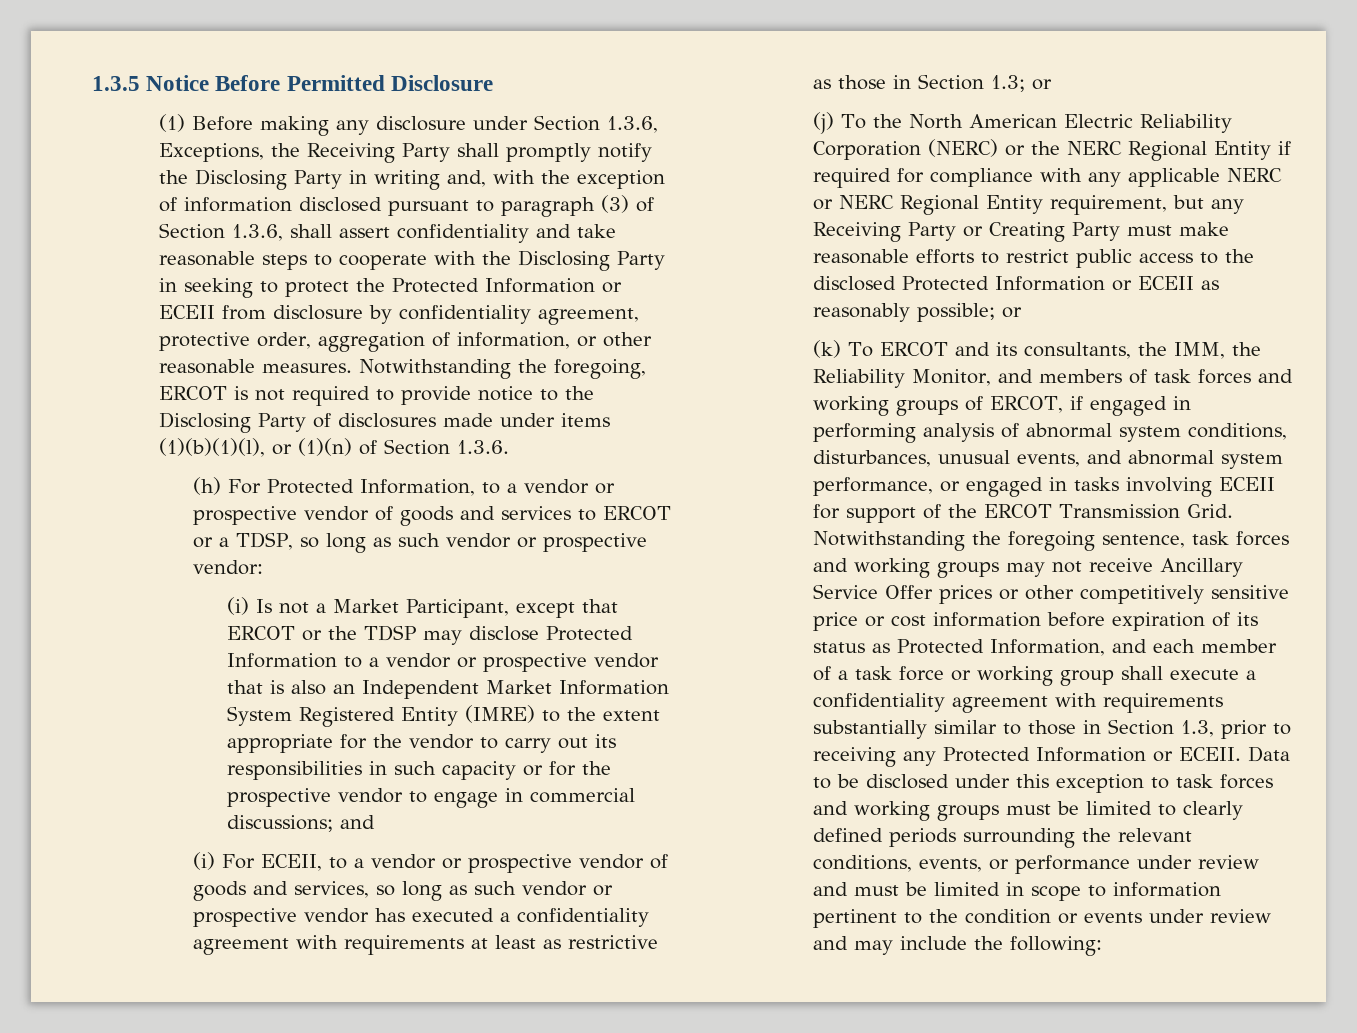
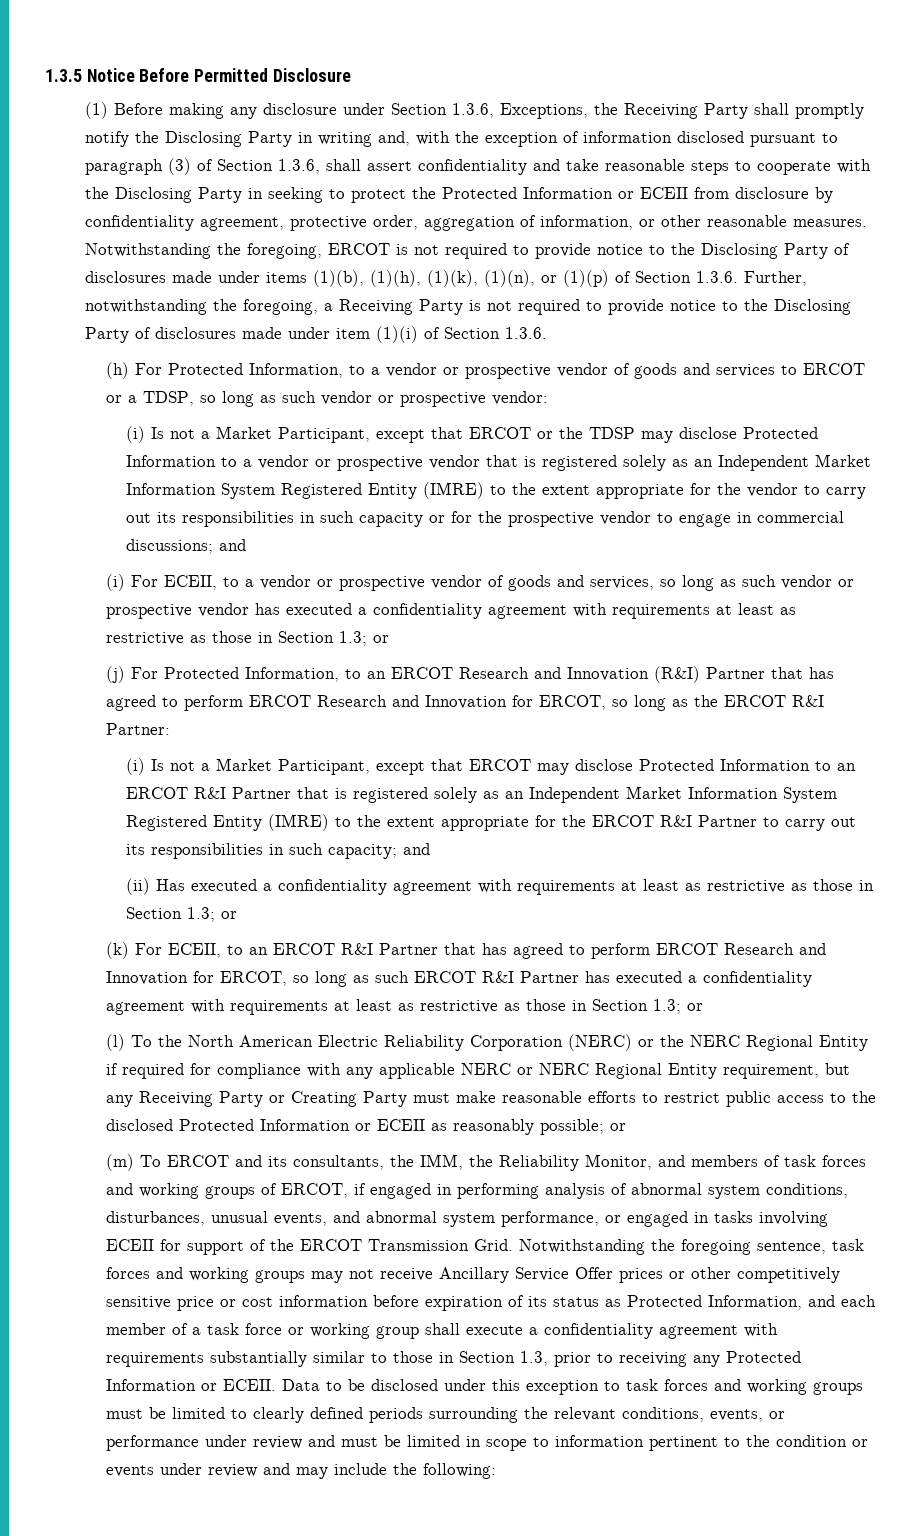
- Notwithstanding the foregoing, ERCOT is not required to provide notice to the Disclosing Party of disclosures made under items (1)(b)(1)(l), or (1)(n) of Section 1.3.6.
+ Notwithstanding the foregoing, ERCOT is not required to provide notice to the Disclosing Party of disclosures made under items (1)(b), (1)(h), (1)(k), (1)(n), or (1)(p) of Section 1.3.6. Further, notwithstanding the foregoing, a Receiving Party is not required to provide notice to the Disclosing Party of disclosures made under item (1)(i) of Section 1.3.6.
- (i) Is not a Market Participant, except that ERCOT or the TDSP may disclose Protected Information to a vendor or prospective vendor that is also an Independent Market Information System Registered Entity (IMRE) to the extent appropriate for the vendor to carry out its responsibilities in such capacity or for the prospective vendor to engage in commercial discussions; and
+ (i) Is not a Market Participant, except that ERCOT or the TDSP may disclose Protected Information to a vendor or prospective vendor that is registered solely as an Independent Market Information System Registered Entity (IMRE) to the extent appropriate for the vendor to carry out its responsibilities in such capacity or for the prospective vendor to engage in commercial discussions; and
- (j) To the North American Electric Reliability Corporation (NERC) or the NERC Regional Entity if required for compliance with any applicable NERC or NERC Regional Entity requirement, but any Receiving Party or Creating Party must make reasonable efforts to restrict public access to the disclosed Protected Information or ECEII as reasonably possible; or
+ (j) For Protected Information, to an ERCOT Research and Innovation (R&I) Partner that has agreed to perform ERCOT Research and Innovation for ERCOT, so long as the ERCOT R&I Partner:
+ (i) Is not a Market Participant, except that ERCOT may disclose Protected Information to an ERCOT R&I Partner that is registered solely as an Independent Market Information System Registered Entity (IMRE) to the extent appropriate for the ERCOT R&I Partner to carry out its responsibilities in such capacity; and
+ (ii) Has executed a confidentiality agreement with requirements at least as restrictive as those in Section 1.3; or
+ (k) For ECEII, to an ERCOT R&I Partner that has agreed to perform ERCOT Research and Innovation for ERCOT, so long as such ERCOT R&I Partner has executed a confidentiality agreement with requirements at least as restrictive as those in Section 1.3; or
+ (l) To the North American Electric Reliability Corporation (NERC) or the NERC Regional Entity if required for compliance with any applicable NERC or NERC Regional Entity requirement, but any Receiving Party or Creating Party must make reasonable efforts to restrict public access to the disclosed Protected Information or ECEII as reasonably possible; or
- (k) To ERCOT and its consultants, the IMM, the Reliability Monitor, and members of task forces and working groups of ERCOT, if engaged in performing analysis of abnormal system conditions, disturbances, unusual events, and abnormal system performance, or engaged in tasks involving ECEII for support of the ERCOT Transmission Grid.
+ (m) To ERCOT and its consultants, the IMM, the Reliability Monitor, and members of task forces and working groups of ERCOT, if engaged in performing analysis of abnormal system conditions, disturbances, unusual events, and abnormal system performance, or engaged in tasks involving ECEII for support of the ERCOT Transmission Grid.

